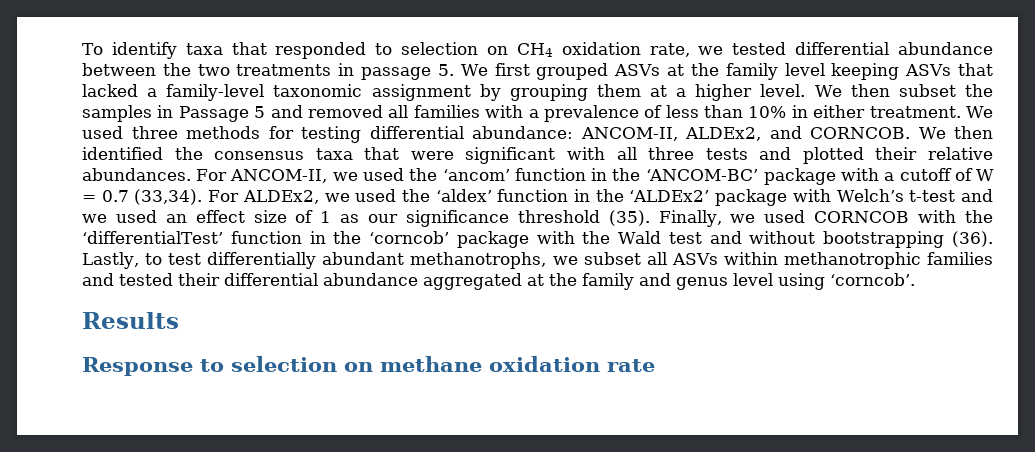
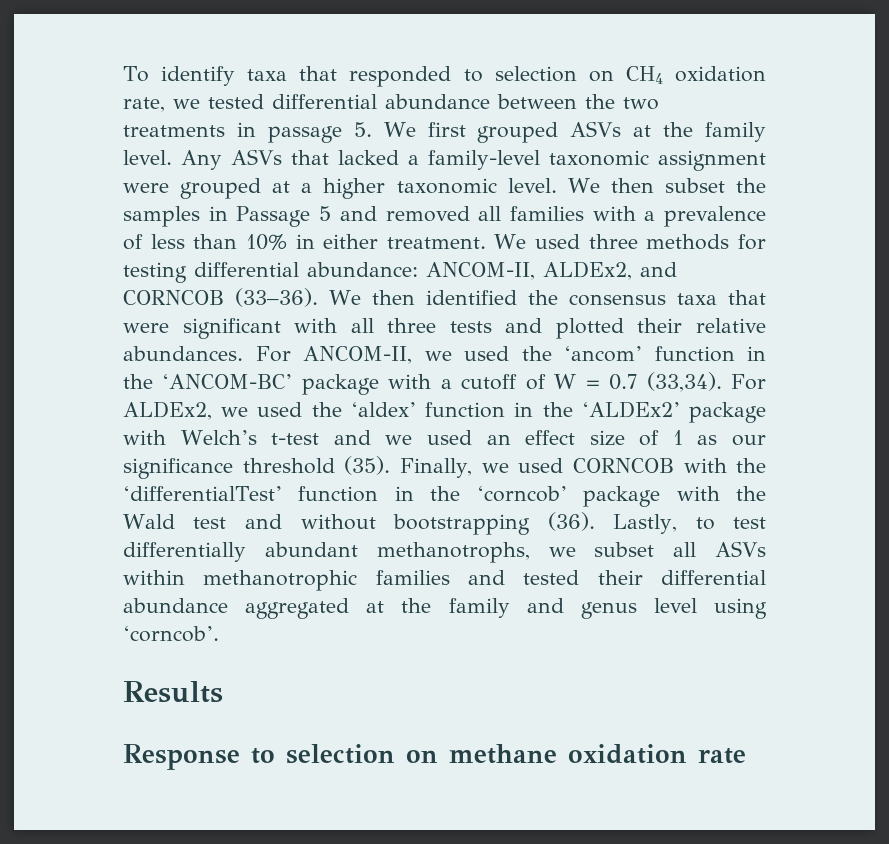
- To identify taxa that responded to selection on CH4 oxidation rate, we tested differential abundance between the two treatments in passage 5. We first grouped ASVs at the family level keeping ASVs that lacked a family-level taxonomic assignment by grouping them at a higher level.
+ To identify taxa that responded to selection on CH4 oxidation rate, we tested differential abundance between the two treatments in passage 5. We first grouped ASVs at the family level. Any ASVs that lacked a family-level taxonomic assignment were grouped at a higher taxonomic level.
- We used three methods for testing differential abundance: ANCOM-II, ALDEx2, and CORNCOB.
+ We used three methods for testing differential abundance: ANCOM-II, ALDEx2, and CORNCOB (33–36).

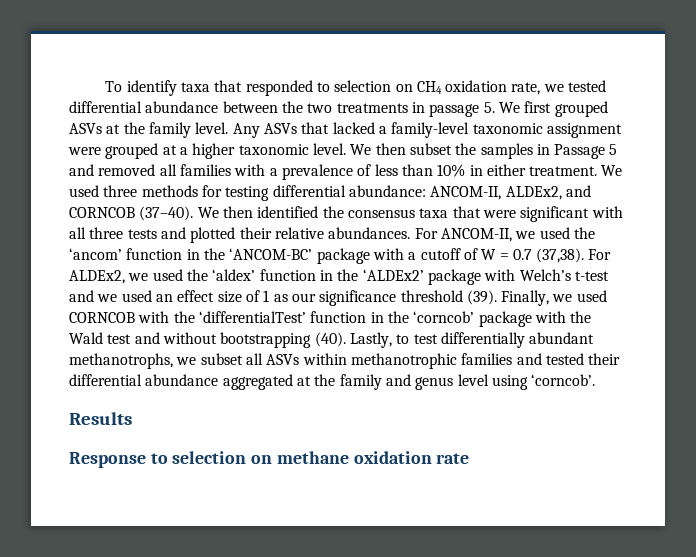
- We used three methods for testing differential abundance: ANCOM-II, ALDEx2, and CORNCOB (33–36).
+ We used three methods for testing differential abundance: ANCOM-II, ALDEx2, and CORNCOB (37–40).
- For ANCOM-II, we used the ‘ancom’ function in the ‘ANCOM-BC’ package with a cutoff of W = 0.7 (33,34).
+ For ANCOM-II, we used the ‘ancom’ function in the ‘ANCOM-BC’ package with a cutoff of W = 0.7 (37,38).
- For ALDEx2, we used the ‘aldex’ function in the ‘ALDEx2’ package with Welch’s t-test and we used an effect size of 1 as our significance threshold (35).
+ For ALDEx2, we used the ‘aldex’ function in the ‘ALDEx2’ package with Welch’s t-test and we used an effect size of 1 as our significance threshold (39).
- Finally, we used CORNCOB with the ‘differentialTest’ function in the ‘corncob’ package with the Wald test and without bootstrapping (36).
+ Finally, we used CORNCOB with the ‘differentialTest’ function in the ‘corncob’ package with the Wald test and without bootstrapping (40).

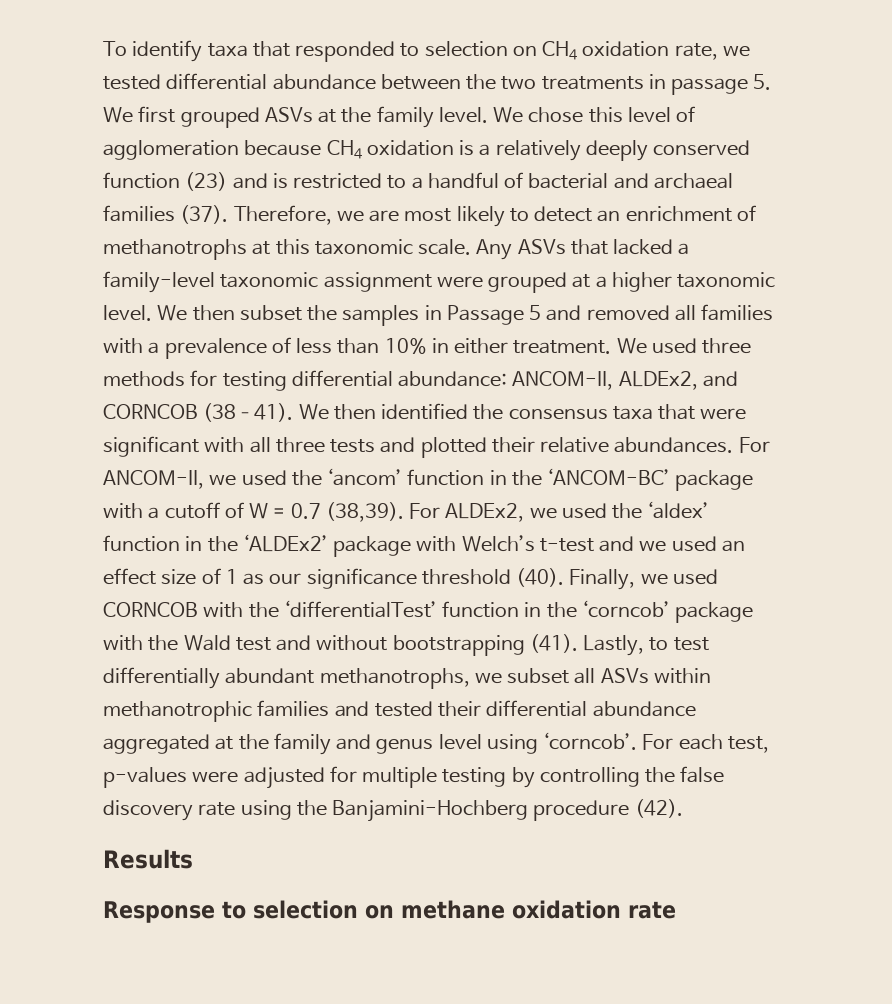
+ We chose this level of agglomeration because CH4 oxidation is a relatively deeply conserved function (23) and is restricted to a handful of bacterial and archaeal families (37). Therefore, we are most likely to detect an enrichment of methanotrophs at this taxonomic scale.
- We used three methods for testing differential abundance: ANCOM-II, ALDEx2, and CORNCOB (37–40).
+ We used three methods for testing differential abundance: ANCOM-II, ALDEx2, and CORNCOB (38–41).
- For ANCOM-II, we used the ‘ancom’ function in the ‘ANCOM-BC’ package with a cutoff of W = 0.7 (37,38).
+ For ANCOM-II, we used the ‘ancom’ function in the ‘ANCOM-BC’ package with a cutoff of W = 0.7 (38,39).
- For ALDEx2, we used the ‘aldex’ function in the ‘ALDEx2’ package with Welch’s t-test and we used an effect size of 1 as our significance threshold (39).
+ For ALDEx2, we used the ‘aldex’ function in the ‘ALDEx2’ package with Welch’s t-test and we used an effect size of 1 as our significance threshold (40).
- Finally, we used CORNCOB with the ‘differentialTest’ function in the ‘corncob’ package with the Wald test and without bootstrapping (40).
+ Finally, we used CORNCOB with the ‘differentialTest’ function in the ‘corncob’ package with the Wald test and without bootstrapping (41).
+ For each test, p-values were adjusted for multiple testing by controlling the false discovery rate using the Banjamini-Hochberg procedure (42).

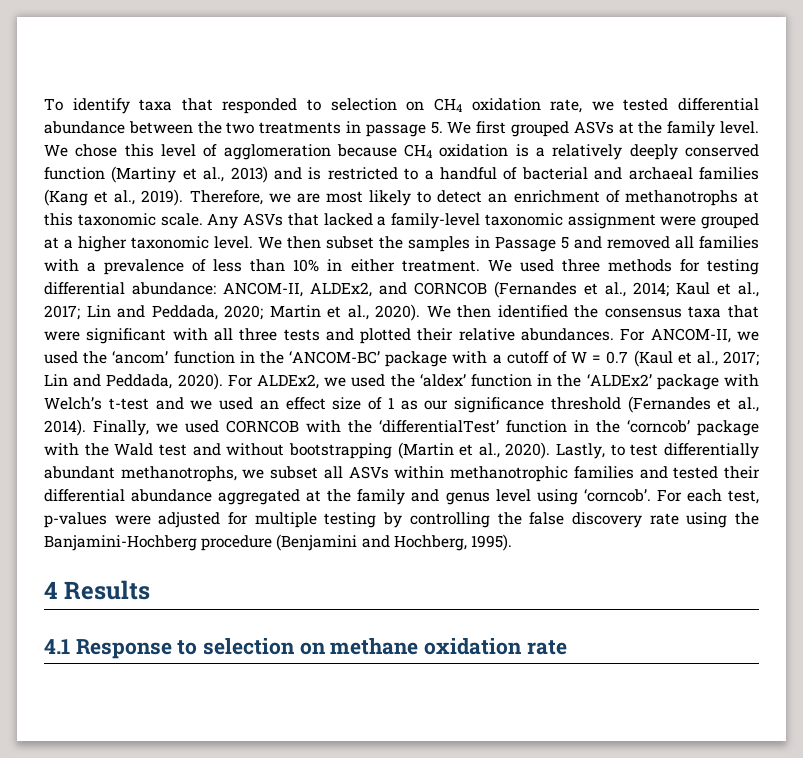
- We chose this level of agglomeration because CH4 oxidation is a relatively deeply conserved function (23) and is restricted to a handful of bacterial and archaeal families (37).
+ We chose this level of agglomeration because CH4 oxidation is a relatively deeply conserved function (Martiny et al., 2013) and is restricted to a handful of bacterial and archaeal families (Kang et al., 2019).
- We used three methods for testing differential abundance: ANCOM-II, ALDEx2, and CORNCOB (38–41).
+ We used three methods for testing differential abundance: ANCOM-II, ALDEx2, and CORNCOB (Fernandes et al., 2014; Kaul et al., 2017; Lin and Peddada, 2020; Martin et al., 2020).
- For ANCOM-II, we used the ‘ancom’ function in the ‘ANCOM-BC’ package with a cutoff of W = 0.7 (38,39).
+ For ANCOM-II, we used the ‘ancom’ function in the ‘ANCOM-BC’ package with a cutoff of W = 0.7 (Kaul et al., 2017; Lin and Peddada, 2020).
- For ALDEx2, we used the ‘aldex’ function in the ‘ALDEx2’ package with Welch’s t-test and we used an effect size of 1 as our significance threshold (40).
+ For ALDEx2, we used the ‘aldex’ function in the ‘ALDEx2’ package with Welch’s t-test and we used an effect size of 1 as our significance threshold (Fernandes et al., 2014).
- Finally, we used CORNCOB with the ‘differentialTest’ function in the ‘corncob’ package with the Wald test and without bootstrapping (41).
+ Finally, we used CORNCOB with the ‘differentialTest’ function in the ‘corncob’ package with the Wald test and without bootstrapping (Martin et al., 2020).
- For each test, p-values were adjusted for multiple testing by controlling the false discovery rate using the Banjamini-Hochberg procedure (42).
- Results
+ For each test, p-values were adjusted for multiple testing by controlling the false discovery rate using the Banjamini-Hochberg procedure (Benjamini and Hochberg, 1995).
+ 4 Results
- Response to selection on methane oxidation rate
+ 4.1 Response to selection on methane oxidation rate

